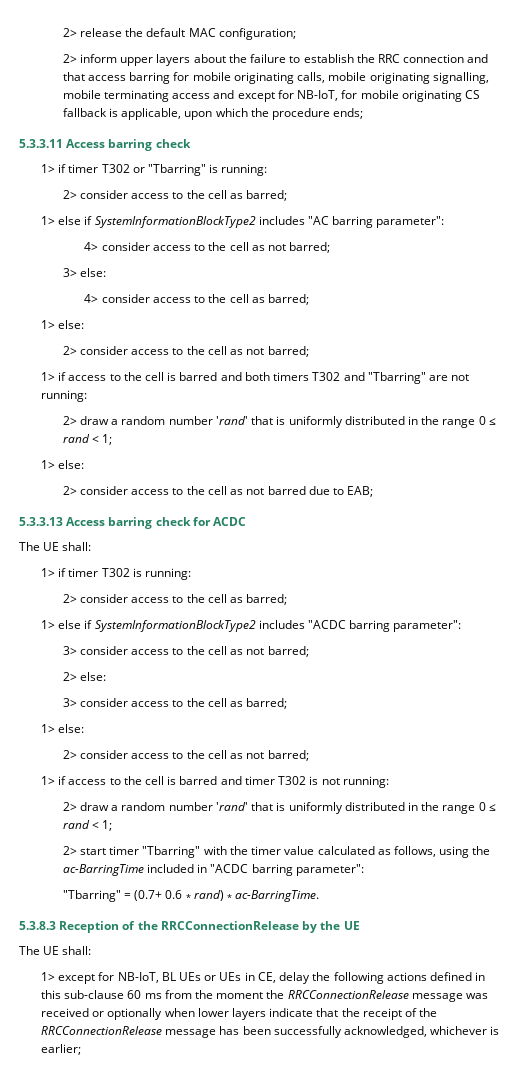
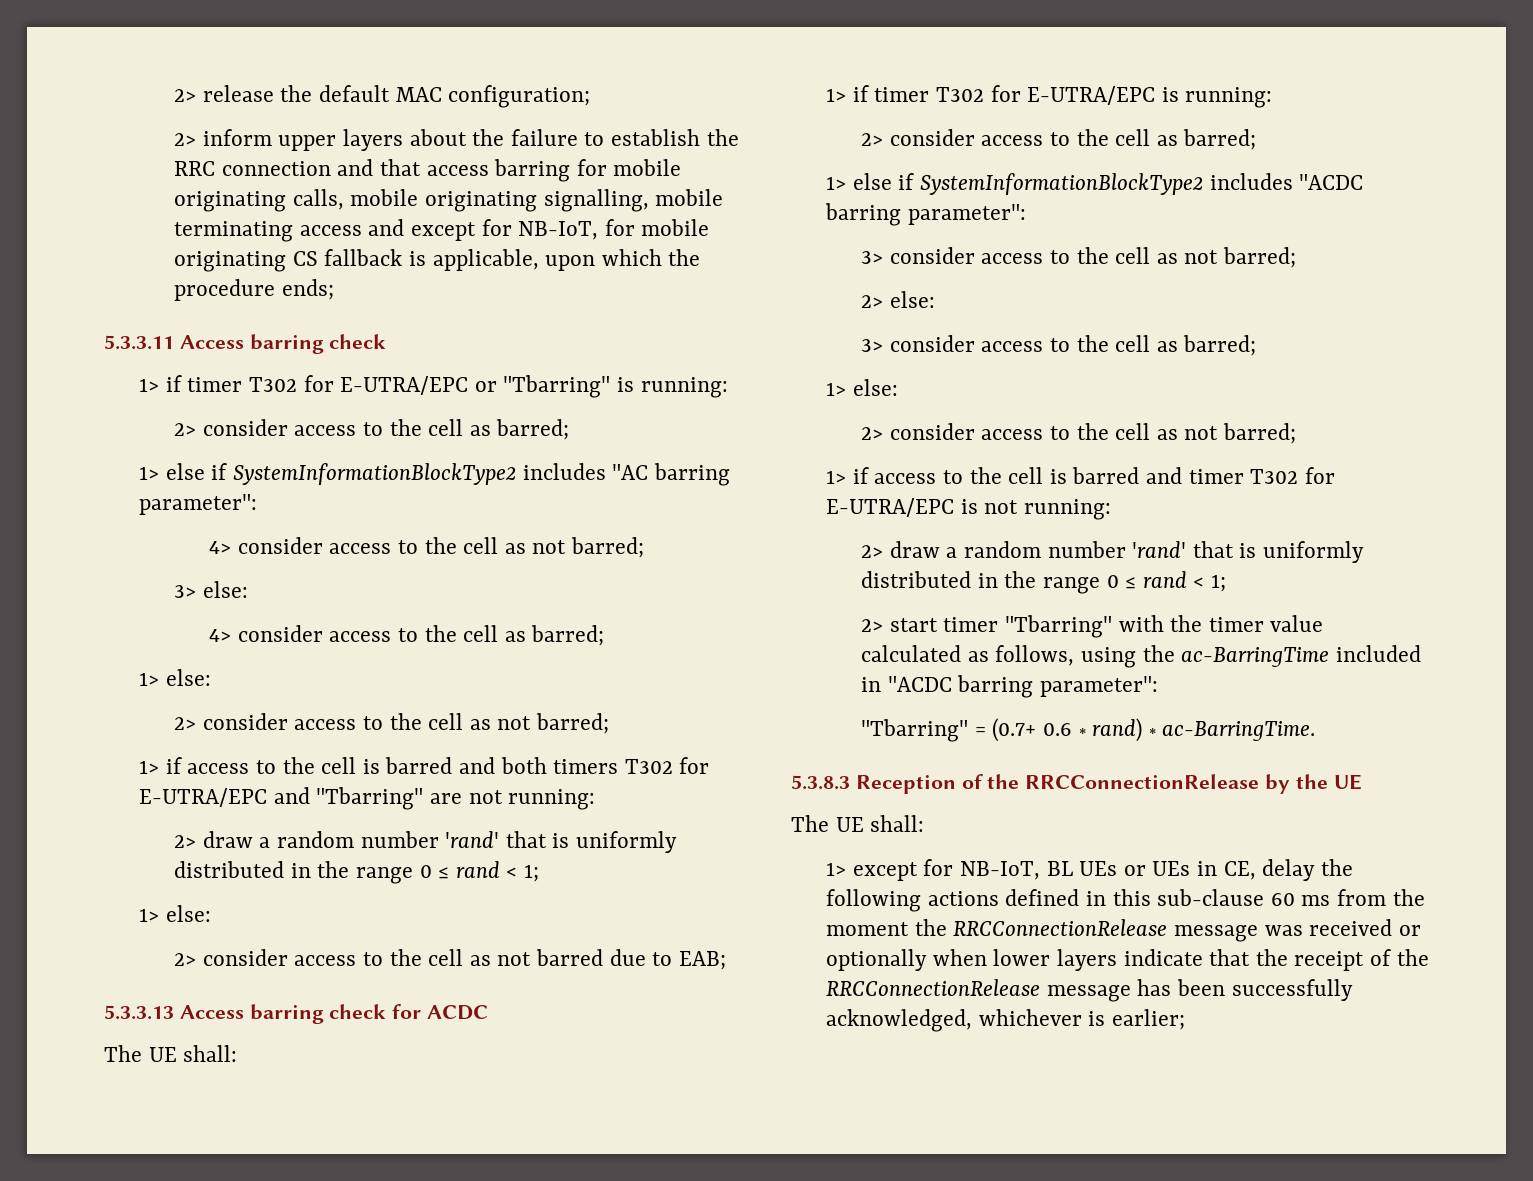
- 1> if timer T302 or "Tbarring" is running:
+ 1> if timer T302 for E-UTRA/EPC or "Tbarring" is running:
- 1> if access to the cell is barred and both timers T302 and "Tbarring" are not running:
+ 1> if access to the cell is barred and both timers T302 for E-UTRA/EPC and "Tbarring" are not running:
- 1> if timer T302 is running:
+ 1> if timer T302 for E-UTRA/EPC is running:
- 1> if access to the cell is barred and timer T302 is not running:
+ 1> if access to the cell is barred and timer T302 for E-UTRA/EPC is not running:

